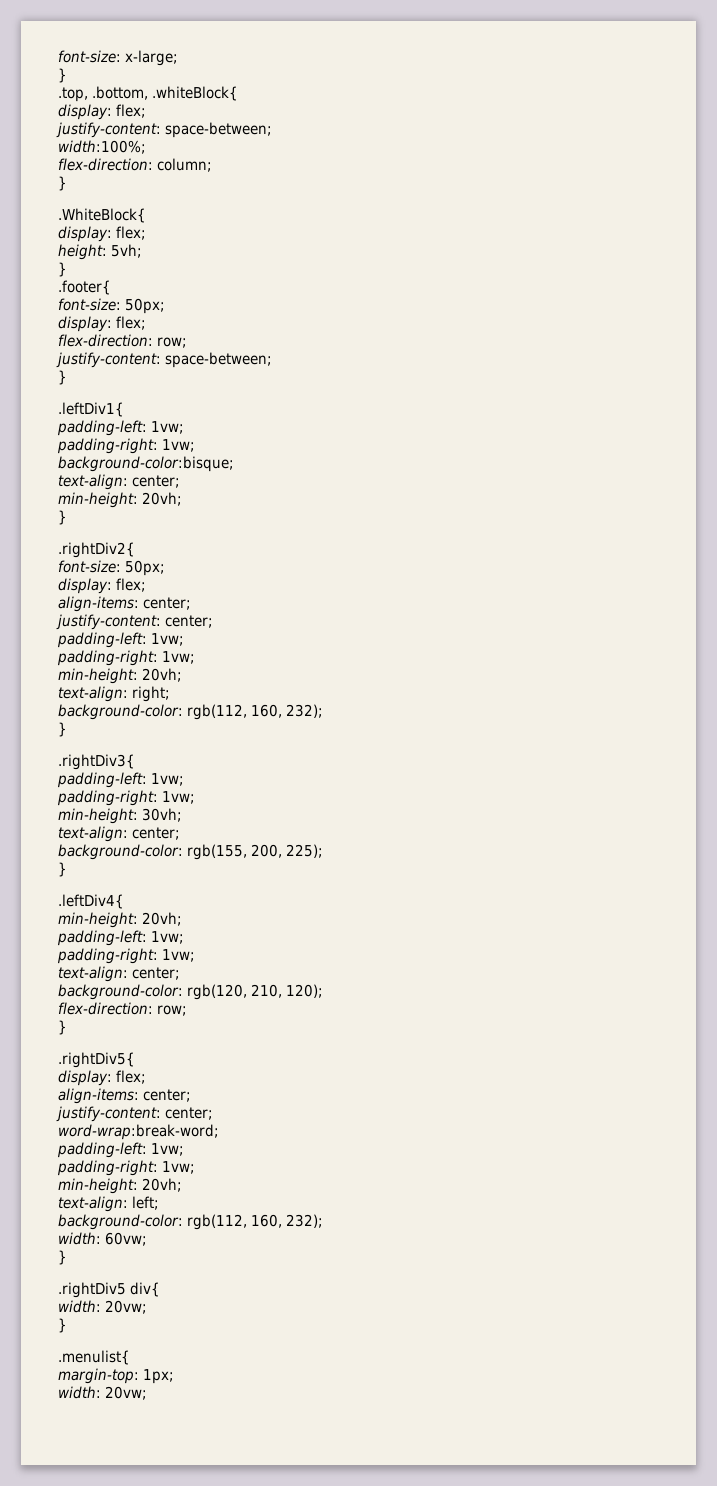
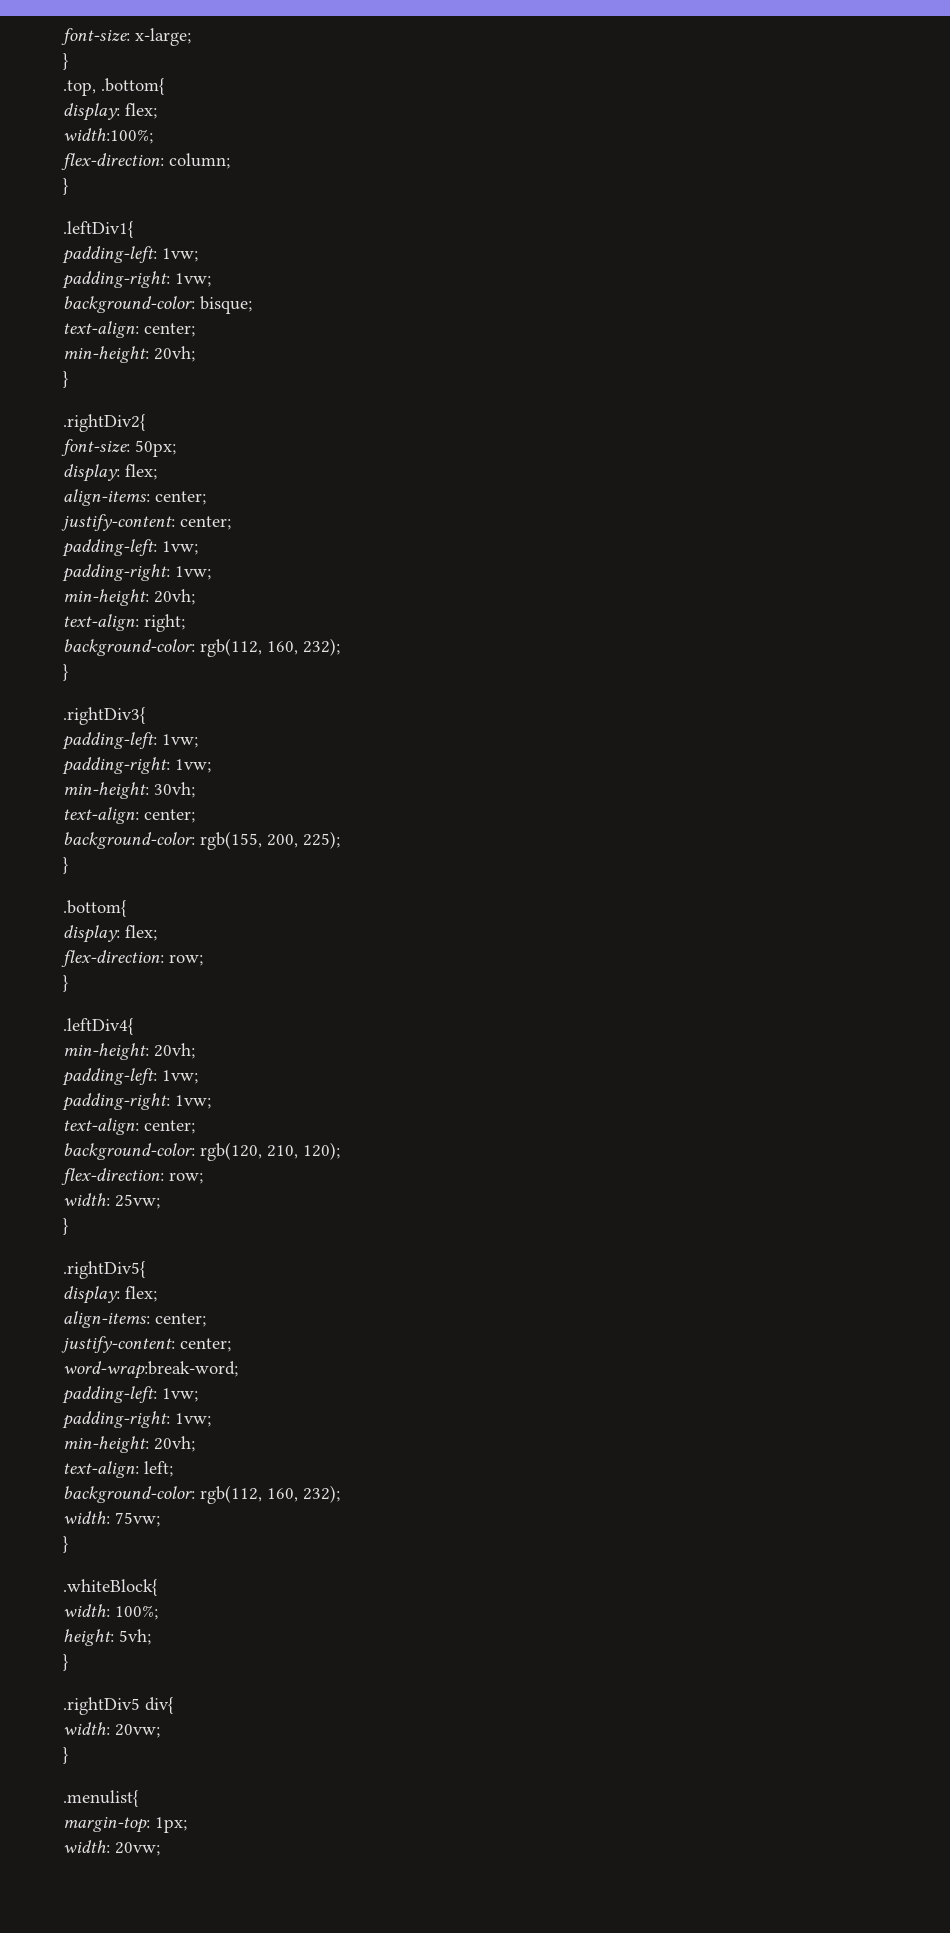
- .top, .bottom, .whiteBlock{
+ .top, .bottom{
  display: flex;
- justify-content: space-between;
- .WhiteBlock{
- display: flex;
- height: 5vh;
- }
- .footer{
- font-size: 50px;
- display: flex;
- flex-direction: row;
- justify-content: space-between;
- }
- background-color:bisque;
+ background-color: bisque;
  background-color: rgb(155, 200, 225);
+ }
+ .bottom{
+ display: flex;
+ flex-direction: row;
+ width: 25vw;
- width: 60vw;
+ width: 75vw;
+ }
+ .whiteBlock{
+ width: 100%;
+ height: 5vh;

